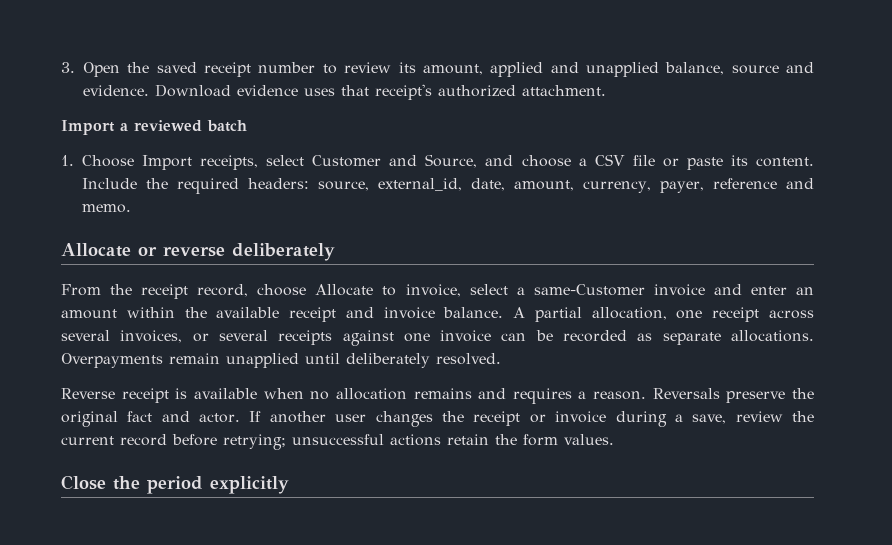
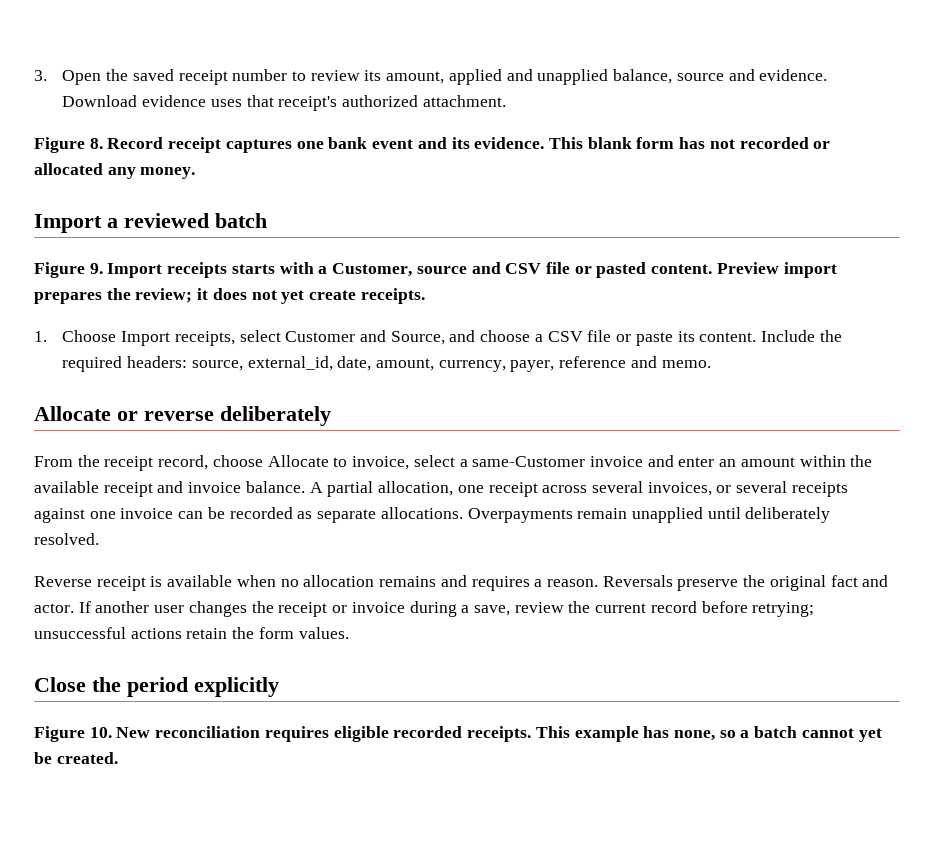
+ Figure 8. Record receipt captures one bank event and its evidence. This blank form has not recorded or allocated any money.
  Import a reviewed batch
+ Figure 9. Import receipts starts with a Customer, source and CSV file or pasted content. Preview import prepares the review; it does not yet create receipts.
+ Figure 10. New reconciliation requires eligible recorded receipts. This example has none, so a batch cannot yet be created.

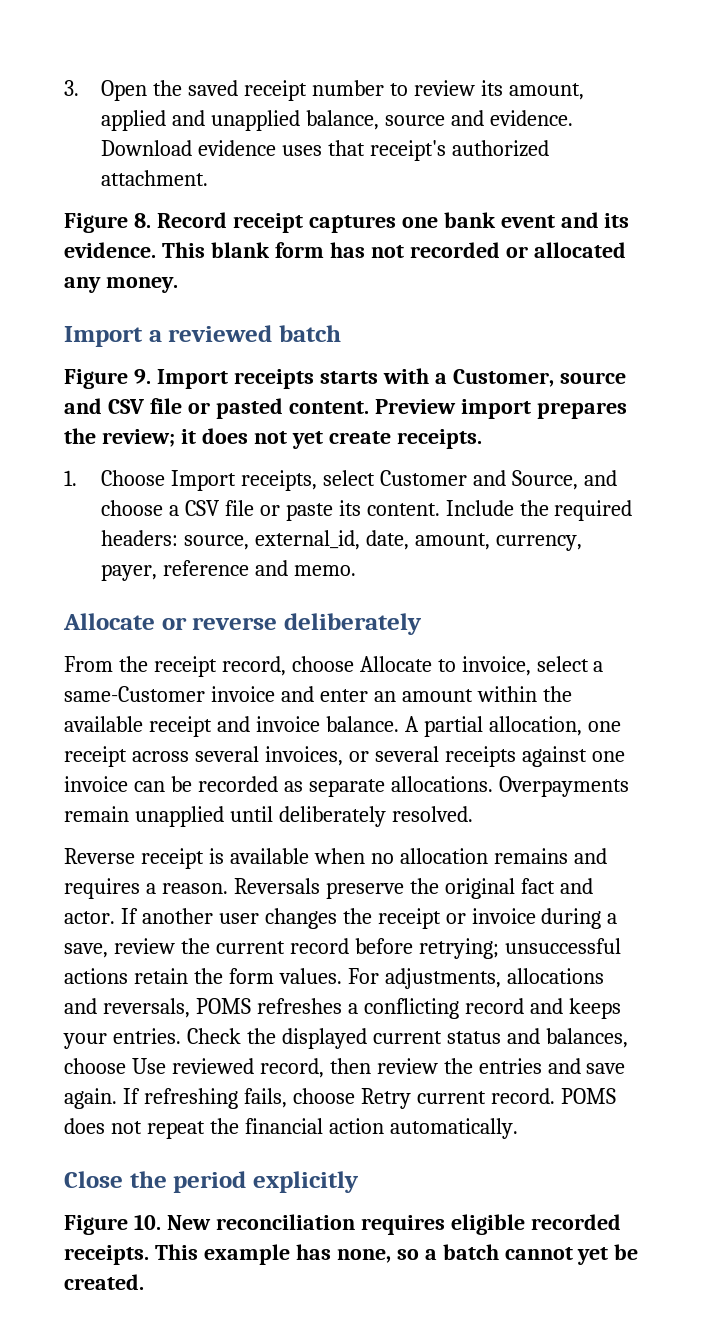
+ For adjustments, allocations and reversals, POMS refreshes a conflicting record and keeps your entries. Check the displayed current status and balances, choose Use reviewed record, then review the entries and save again. If refreshing fails, choose Retry current record. POMS does not repeat the financial action automatically.

